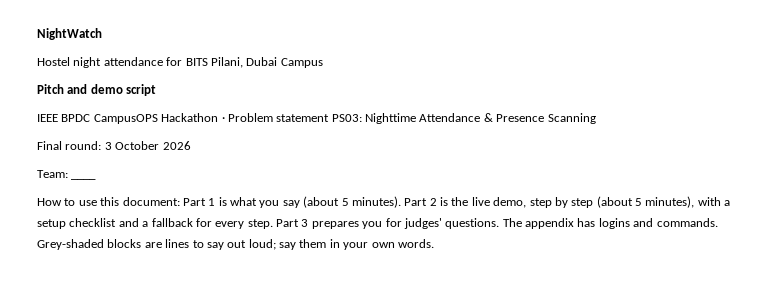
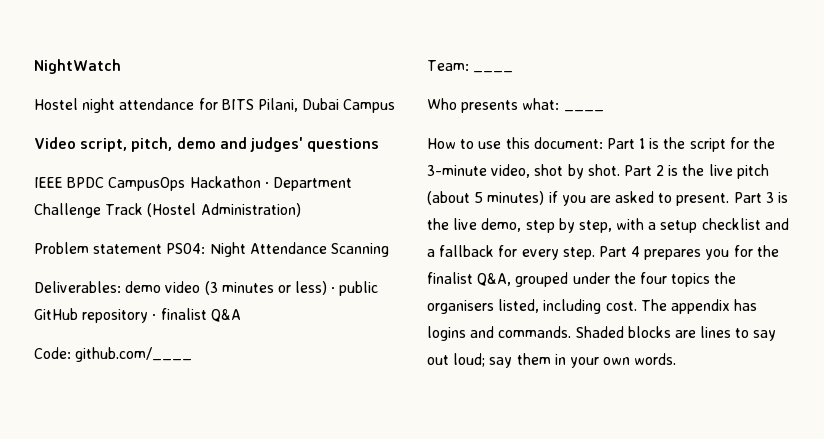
- Pitch and demo script
+ Video script, pitch, demo and judges' questions
- IEEE BPDC CampusOPS Hackathon · Problem statement PS03: Nighttime Attendance & Presence Scanning
- Final round: 3 October 2026
+ IEEE BPDC CampusOps Hackathon · Department Challenge Track (Hostel Administration)
+ Problem statement PS04: Night Attendance Scanning
+ Deliverables: demo video (3 minutes or less) · public GitHub repository · finalist Q&A
+ Code: github.com/____
  Team: ____
+ Who presents what: ____
- How to use this document: Part 1 is what you say (about 5 minutes). Part 2 is the live demo, step by step (about 5 minutes), with a setup checklist and a fallback for every step.
+ How to use this document: Part 1 is the script for the 3-minute video, shot by shot. Part 2 is the live pitch (about 5 minutes) if you are asked to present. Part 3 is the live demo, step by step, with a setup checklist and a fallback for every step.
- Part 3 prepares you for judges' questions.
+ Part 4 prepares you for the finalist Q&A, grouped under the four topics the organisers listed, including cost.
- Grey-shaded blocks are lines to say out loud; say them in your own words.
+ Shaded blocks are lines to say out loud; say them in your own words.

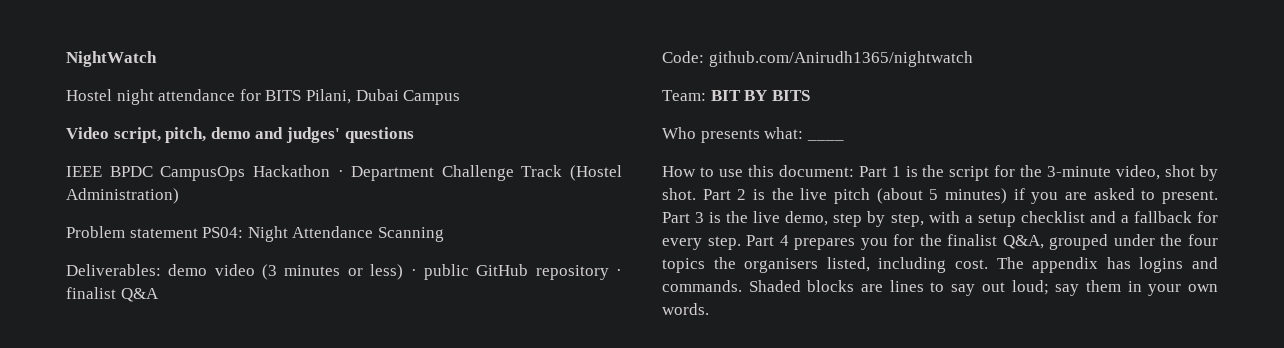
- Code: github.com/____
+ Code: github.com/Anirudh1365/nightwatch
- Team: ____
+ Team: BIT BY BITS

